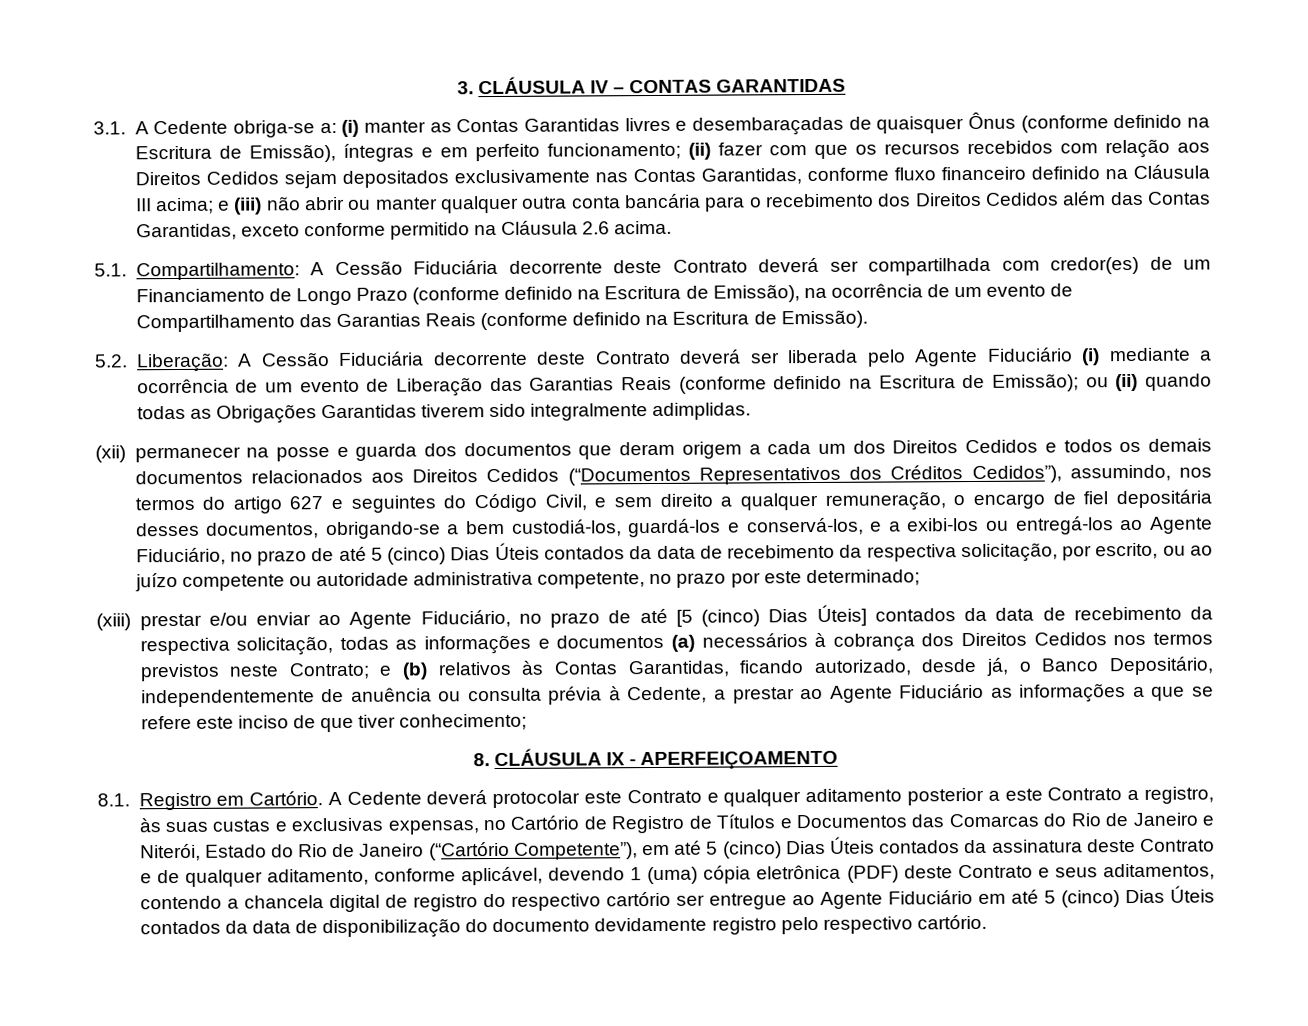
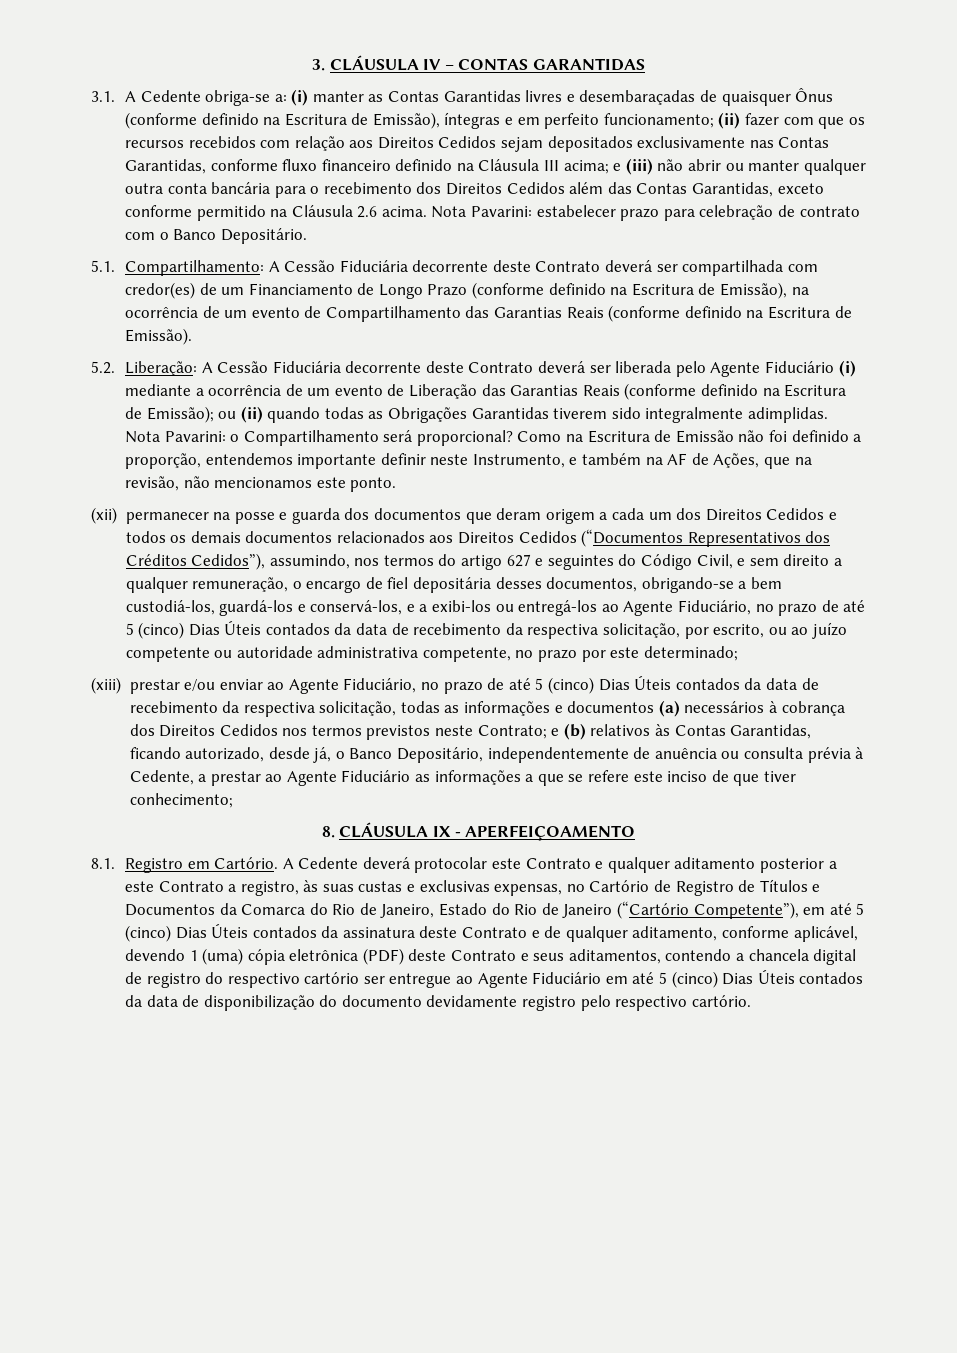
+ Nota Pavarini: estabelecer prazo para celebração de contrato com o Banco Depositário.
+ Nota Pavarini: o Compartilhamento será proporcional? Como na Escritura de Emissão não foi definido a proporção, entendemos importante definir neste Instrumento, e também na AF de Ações, que na revisão, não mencionamos este ponto.
- (xiii) prestar e/ou enviar ao Agente Fiduciário, no prazo de até [5 (cinco) Dias Úteis] contados da data de recebimento da respectiva solicitação, todas as informações e documentos (a) necessários à cobrança dos Direitos Cedidos nos termos previstos neste Contrato;
+ (xiii) prestar e/ou enviar ao Agente Fiduciário, no prazo de até 5 (cinco) Dias Úteis contados da data de recebimento da respectiva solicitação, todas as informações e documentos (a) necessários à cobrança dos Direitos Cedidos nos termos previstos neste Contrato;
- A Cedente deverá protocolar este Contrato e qualquer aditamento posterior a este Contrato a registro, às suas custas e exclusivas expensas, no Cartório de Registro de Títulos e Documentos das Comarcas do Rio de Janeiro e Niterói, Estado do Rio de Janeiro (“Cartório Competente”), em até 5 (cinco) Dias Úteis contados da assinatura deste Contrato e de qualquer aditamento, conforme aplicável, devendo 1 (uma) cópia eletrônica (PDF) deste Contrato e seus aditamentos, contendo a chancela digital de registro do respectivo cartório ser entregue ao Agente Fiduciário em até 5 (cinco) Dias Úteis contados da data de disponibilização do documento devidamente registro pelo respectivo cartório.
+ A Cedente deverá protocolar este Contrato e qualquer aditamento posterior a este Contrato a registro, às suas custas e exclusivas expensas, no Cartório de Registro de Títulos e Documentos da Comarca do Rio de Janeiro, Estado do Rio de Janeiro (“Cartório Competente”), em até 5 (cinco) Dias Úteis contados da assinatura deste Contrato e de qualquer aditamento, conforme aplicável, devendo 1 (uma) cópia eletrônica (PDF) deste Contrato e seus aditamentos, contendo a chancela digital de registro do respectivo cartório ser entregue ao Agente Fiduciário em até 5 (cinco) Dias Úteis contados da data de disponibilização do documento devidamente registro pelo respectivo cartório.

